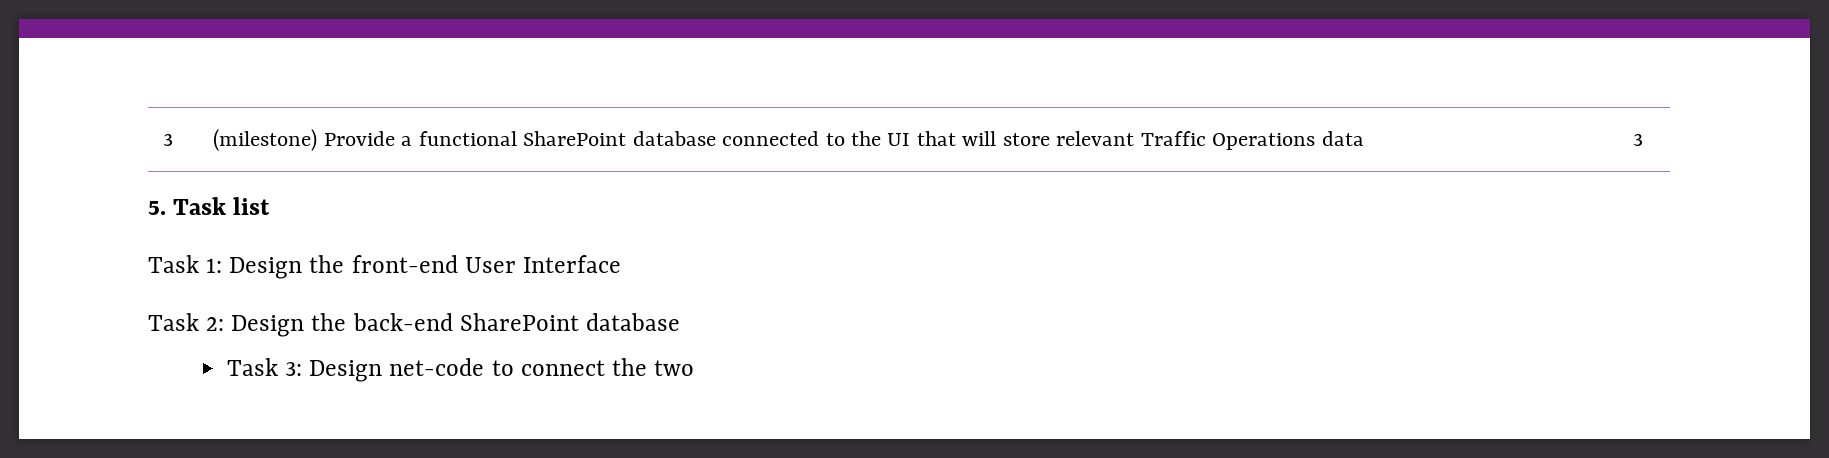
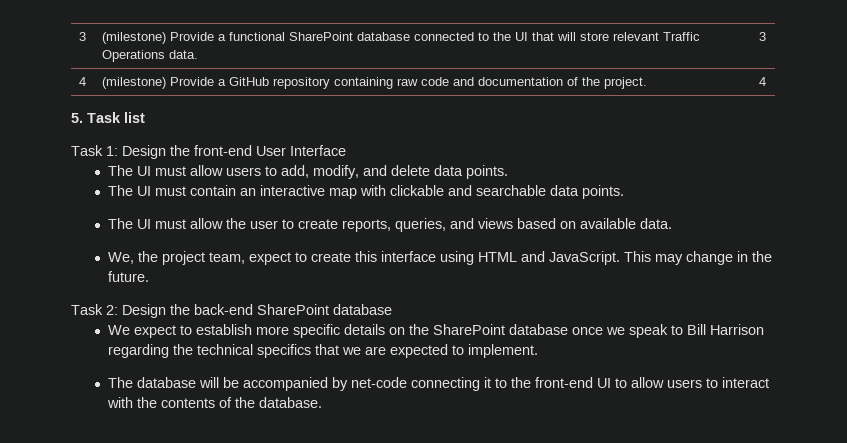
- 3 | (milestone) Provide a functional SharePoint database connected to the UI that will store relevant Traffic Operations data | 3
+ 3 | (milestone) Provide a functional SharePoint database connected to the UI that will store relevant Traffic Operations data. | 3
+ 4 | (milestone) Provide a GitHub repository containing raw code and documentation of the project. | 4
+ The UI must allow users to add, modify, and delete data points.
+ The UI must contain an interactive map with clickable and searchable data points.
+ The UI must allow the user to create reports, queries, and views based on available data.
+ We, the project team, expect to create this interface using HTML and JavaScript. This may change in the future.
- Task 3: Design net-code to connect the two
+ We expect to establish more specific details on the SharePoint database once we speak to Bill Harrison regarding the technical specifics that we are expected to implement.
+ The database will be accompanied by net-code connecting it to the front-end UI to allow users to interact with the contents of the database.

